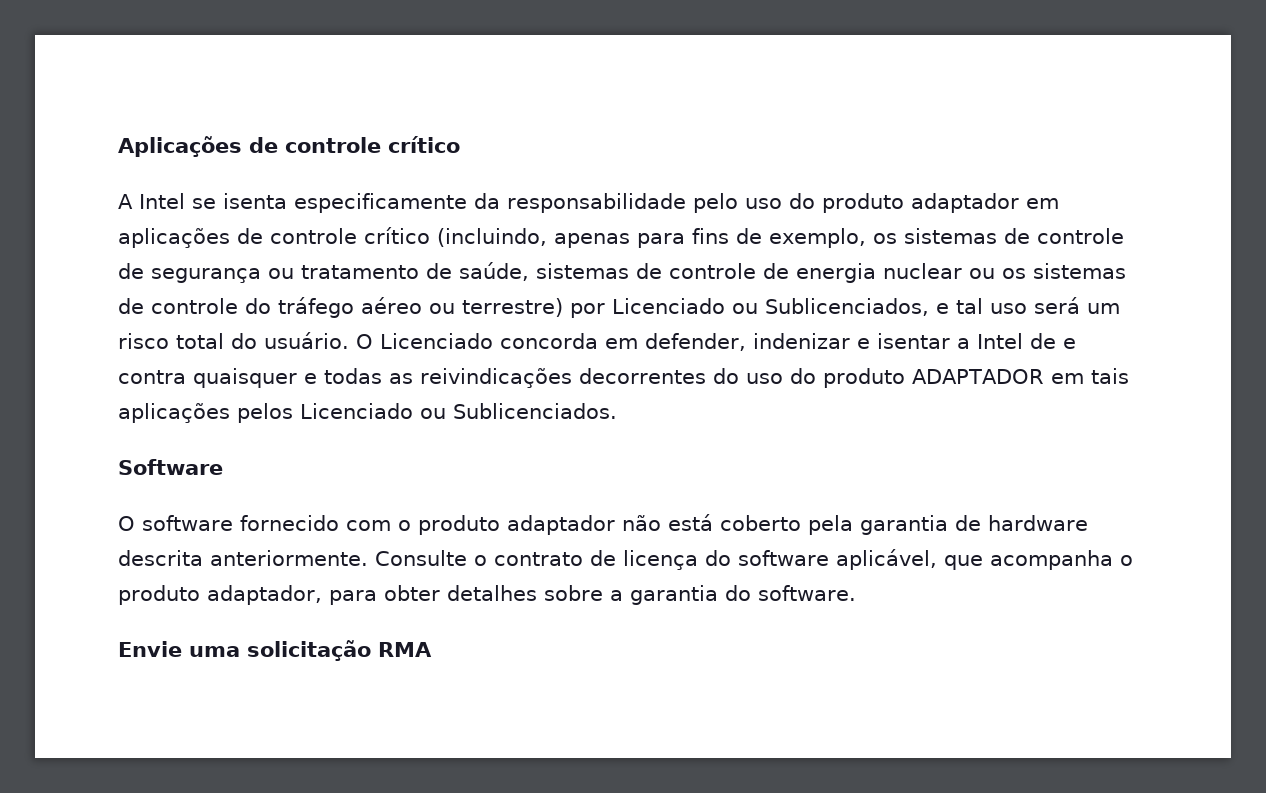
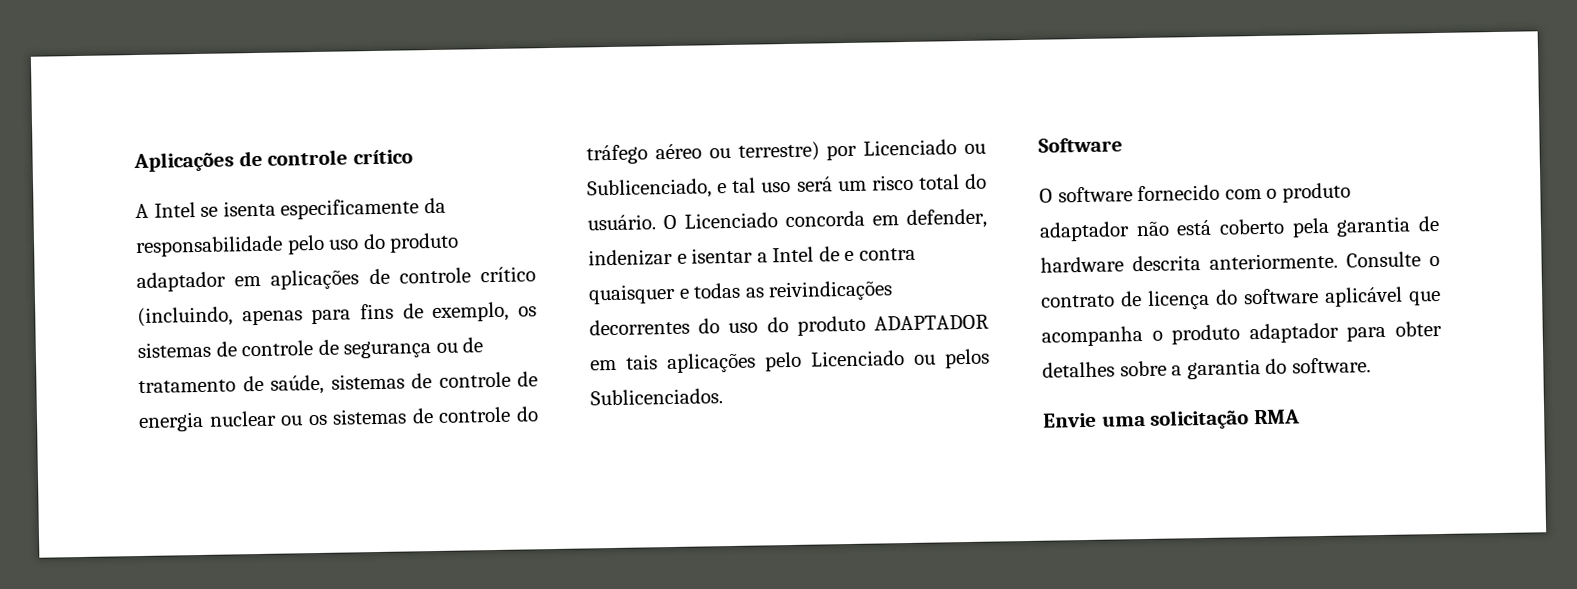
- A Intel se isenta especificamente da responsabilidade pelo uso do produto adaptador em aplicações de controle crítico (incluindo, apenas para fins de exemplo, os sistemas de controle de segurança ou tratamento de saúde, sistemas de controle de energia nuclear ou os sistemas de controle do tráfego aéreo ou terrestre) por Licenciado ou Sublicenciados, e tal uso será um risco total do usuário.
+ A Intel se isenta especificamente da responsabilidade pelo uso do produto adaptador em aplicações de controle crítico (incluindo, apenas para fins de exemplo, os sistemas de controle de segurança ou de tratamento de saúde, sistemas de controle de energia nuclear ou os sistemas de controle do tráfego aéreo ou terrestre) por Licenciado ou Sublicenciado, e tal uso será um risco total do usuário.
- O Licenciado concorda em defender, indenizar e isentar a Intel de e contra quaisquer e todas as reivindicações decorrentes do uso do produto ADAPTADOR em tais aplicações pelos Licenciado ou Sublicenciados.
+ O Licenciado concorda em defender, indenizar e isentar a Intel de e contra quaisquer e todas as reivindicações decorrentes do uso do produto ADAPTADOR em tais aplicações pelo Licenciado ou pelos Sublicenciados.
- Consulte o contrato de licença do software aplicável, que acompanha o produto adaptador, para obter detalhes sobre a garantia do software.
+ Consulte o contrato de licença do software aplicável que acompanha o produto adaptador para obter detalhes sobre a garantia do software.

